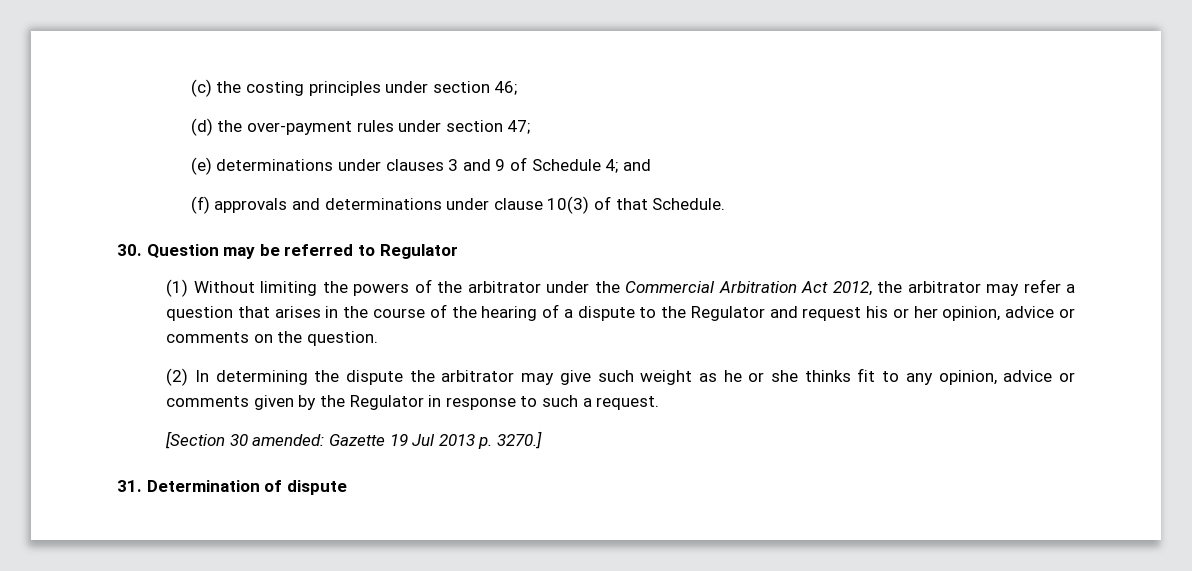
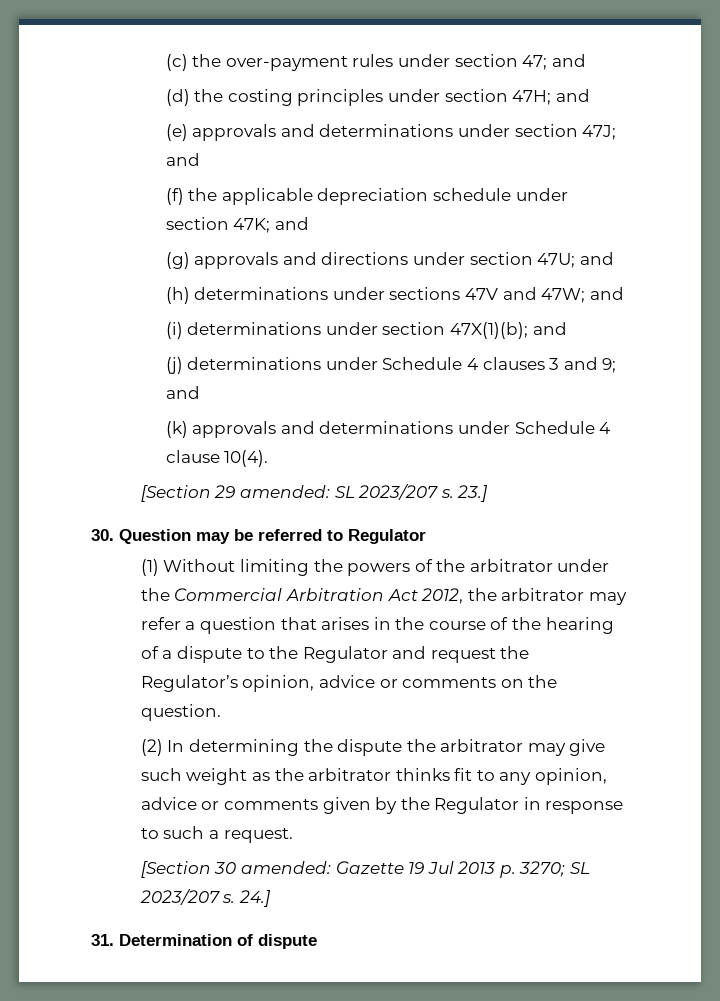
- (c) the costing principles under section 46;
- (d) the over-payment rules under section 47;
- (e) determinations under clauses 3 and 9 of Schedule 4; and
- (f) approvals and determinations under clause 10(3) of that Schedule.
+ (c) the over-payment rules under section 47; and
+ (d) the costing principles under section 47H; and
+ (e) approvals and determinations under section 47J; and
+ (f) the applicable depreciation schedule under section 47K; and
+ (g) approvals and directions under section 47U; and
+ (h) determinations under sections 47V and 47W; and
+ (i) determinations under section 47X(1)(b); and
+ (j) determinations under Schedule 4 clauses 3 and 9; and
+ (k) approvals and determinations under Schedule 4 clause 10(4).
+ [Section 29 amended: SL 2023/207 s. 23.]
- (1) Without limiting the powers of the arbitrator under the Commercial Arbitration Act 2012, the arbitrator may refer a question that arises in the course of the hearing of a dispute to the Regulator and request his or her opinion, advice or comments on the question.
+ (1) Without limiting the powers of the arbitrator under the Commercial Arbitration Act 2012, the arbitrator may refer a question that arises in the course of the hearing of a dispute to the Regulator and request the Regulator’s opinion, advice or comments on the question.
- (2) In determining the dispute the arbitrator may give such weight as he or she thinks fit to any opinion, advice or comments given by the Regulator in response to such a request.
+ (2) In determining the dispute the arbitrator may give such weight as the arbitrator thinks fit to any opinion, advice or comments given by the Regulator in response to such a request.
- [Section 30 amended: Gazette 19 Jul 2013 p. 3270.]
+ [Section 30 amended: Gazette 19 Jul 2013 p. 3270; SL 2023/207 s. 24.]

